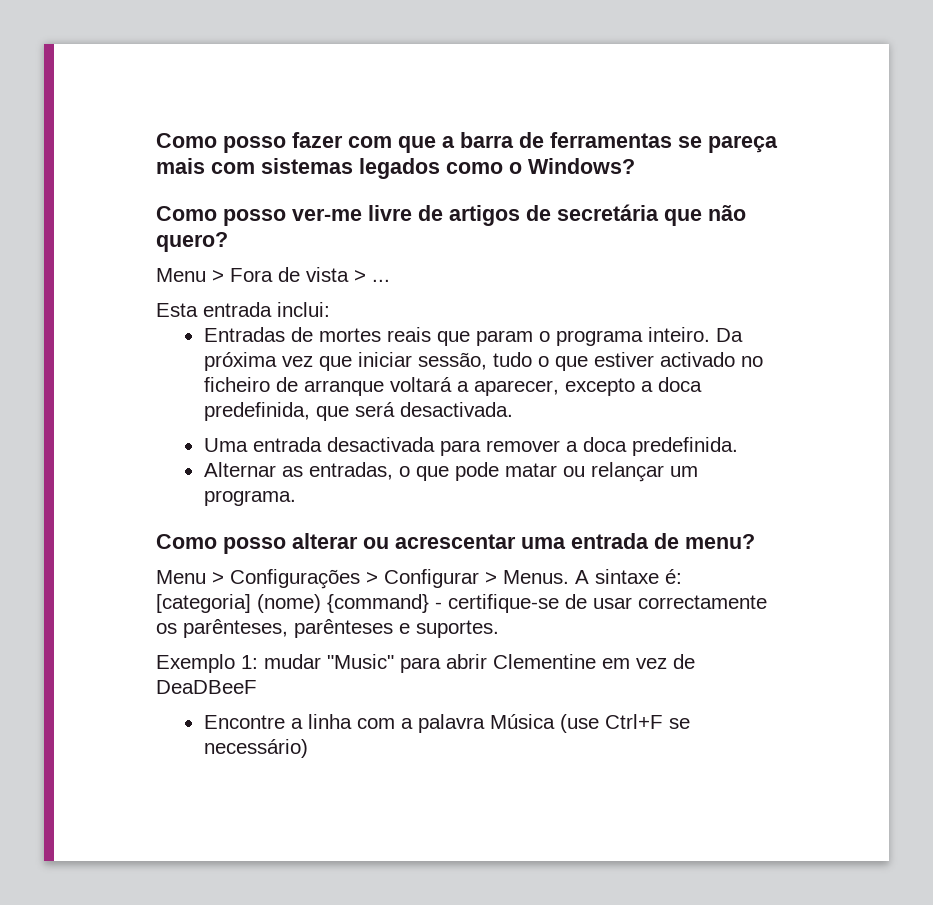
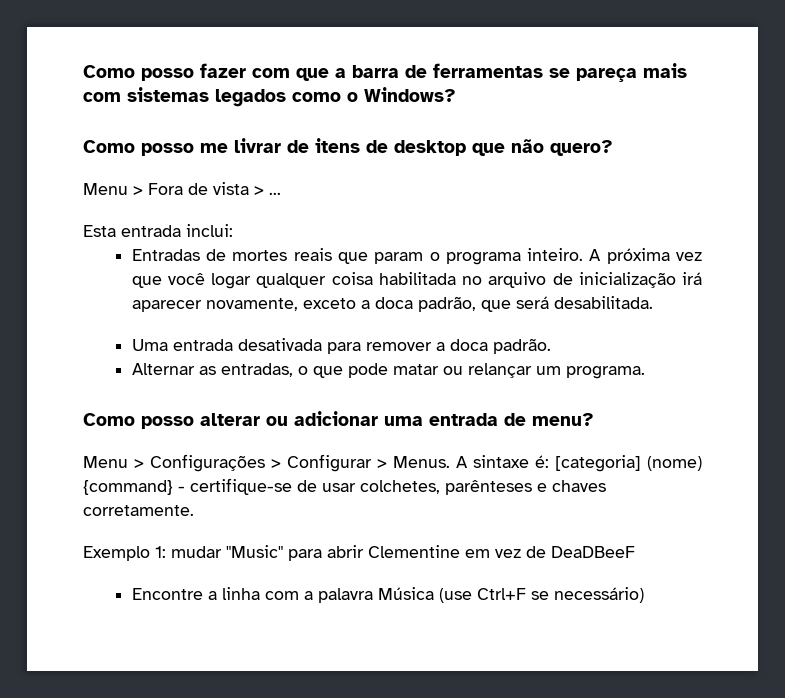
- Como posso ver-me livre de artigos de secretária que não quero?
+ Como posso me livrar de itens de desktop que não quero?
- Da próxima vez que iniciar sessão, tudo o que estiver activado no ficheiro de arranque voltará a aparecer, excepto a doca predefinida, que será desactivada.
+ A próxima vez que você logar qualquer coisa habilitada no arquivo de inicialização irá aparecer novamente, exceto a doca padrão, que será desabilitada.
- Uma entrada desactivada para remover a doca predefinida.
+ Uma entrada desativada para remover a doca padrão.
- Como posso alterar ou acrescentar uma entrada de menu?
+ Como posso alterar ou adicionar uma entrada de menu?
- A sintaxe é: [categoria] (nome) {command} - certifique-se de usar correctamente os parênteses, parênteses e suportes.
+ A sintaxe é: [categoria] (nome) {command} - certifique-se de usar colchetes, parênteses e chaves corretamente.

